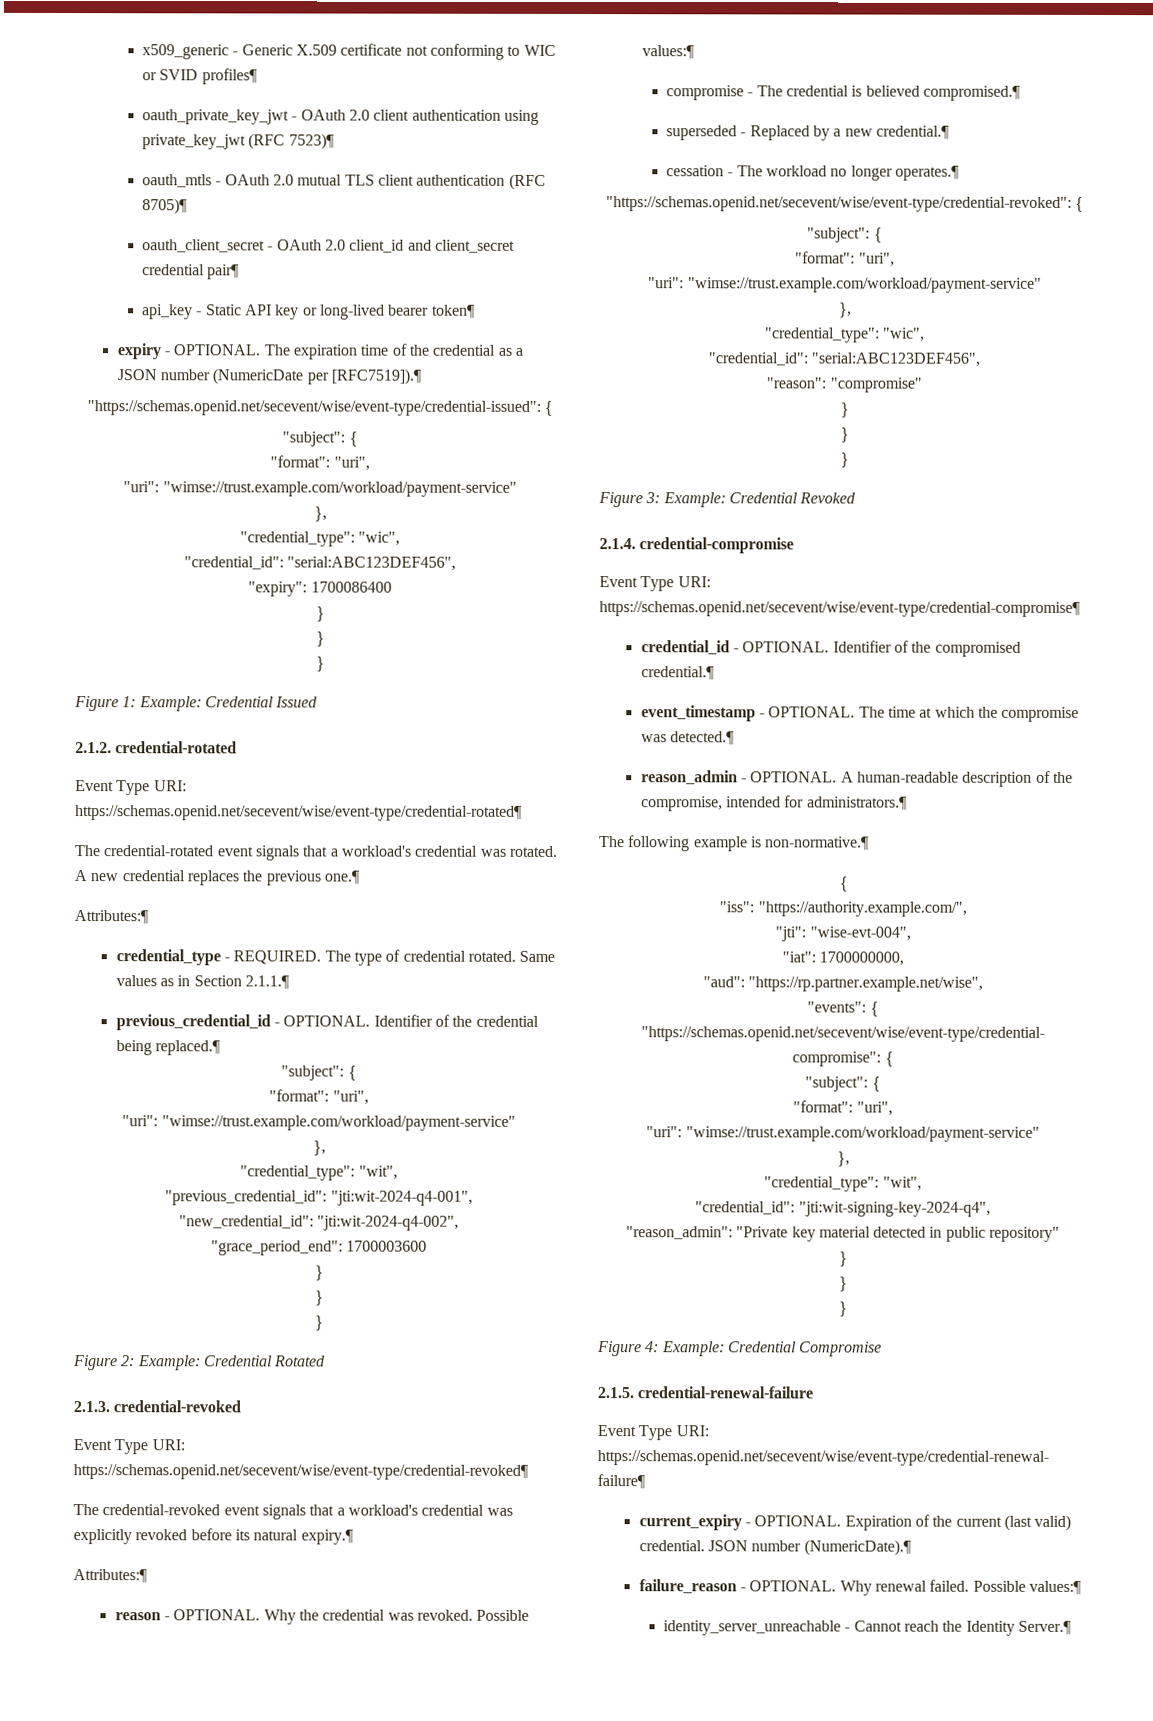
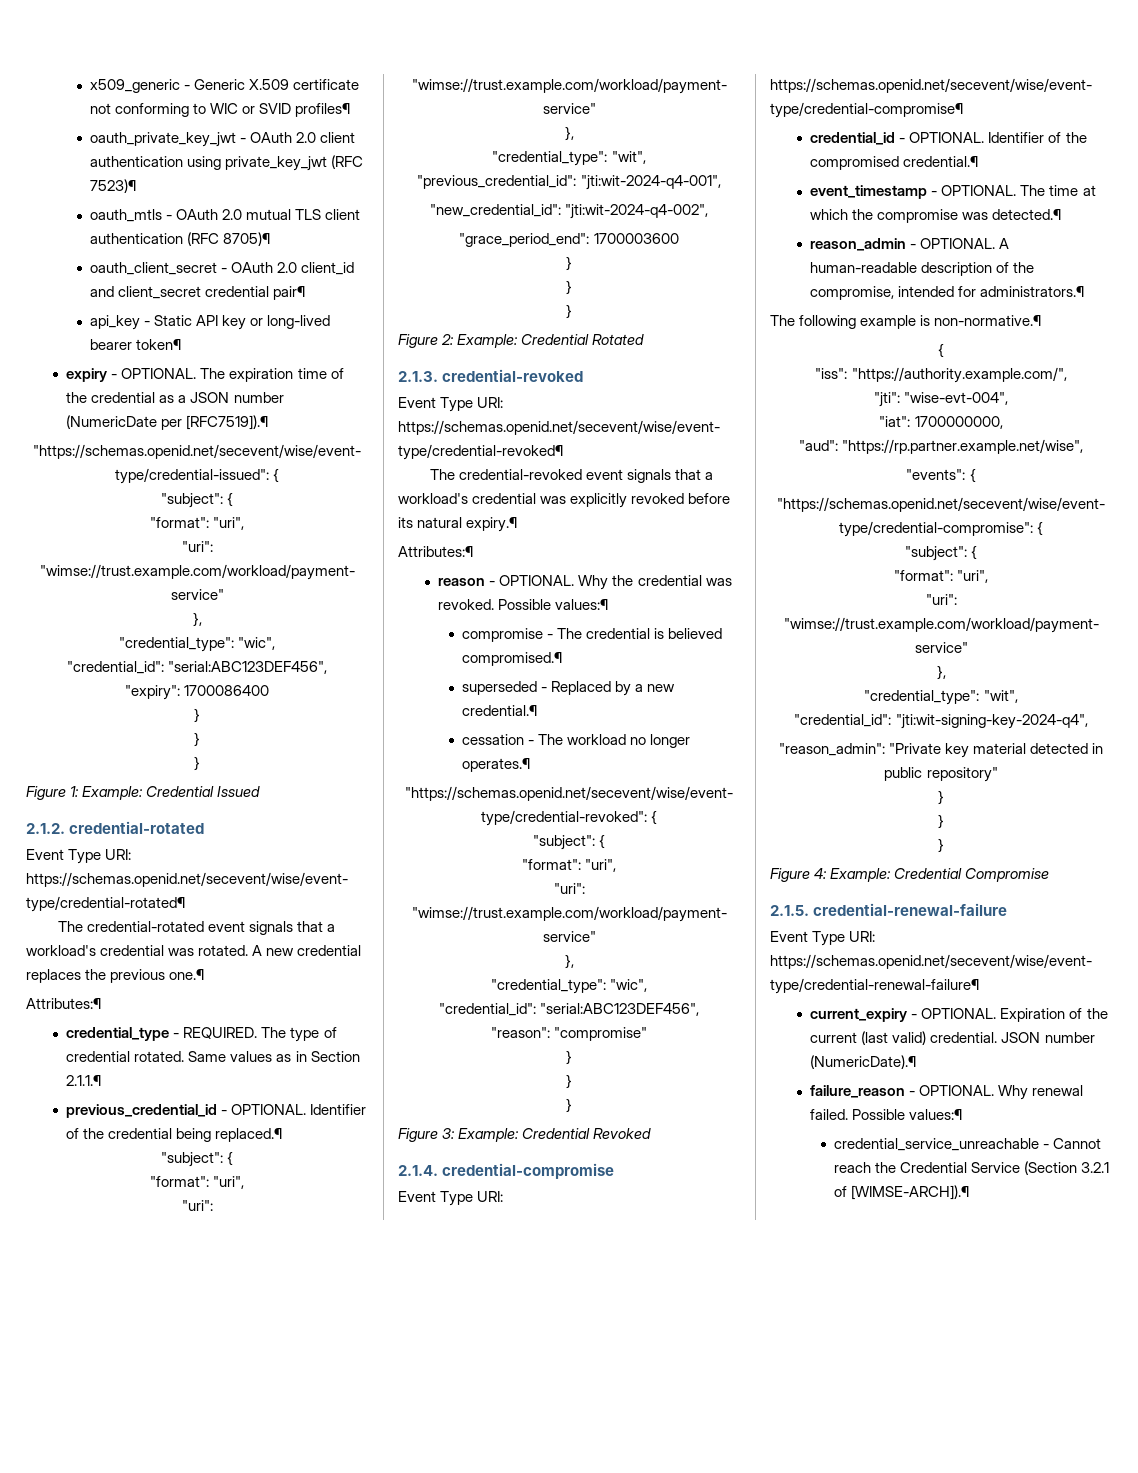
- identity_server_unreachable - Cannot reach the Identity Server.¶
+ credential_service_unreachable - Cannot reach the Credential Service (Section 3.2.1 of [WIMSE-ARCH]).¶

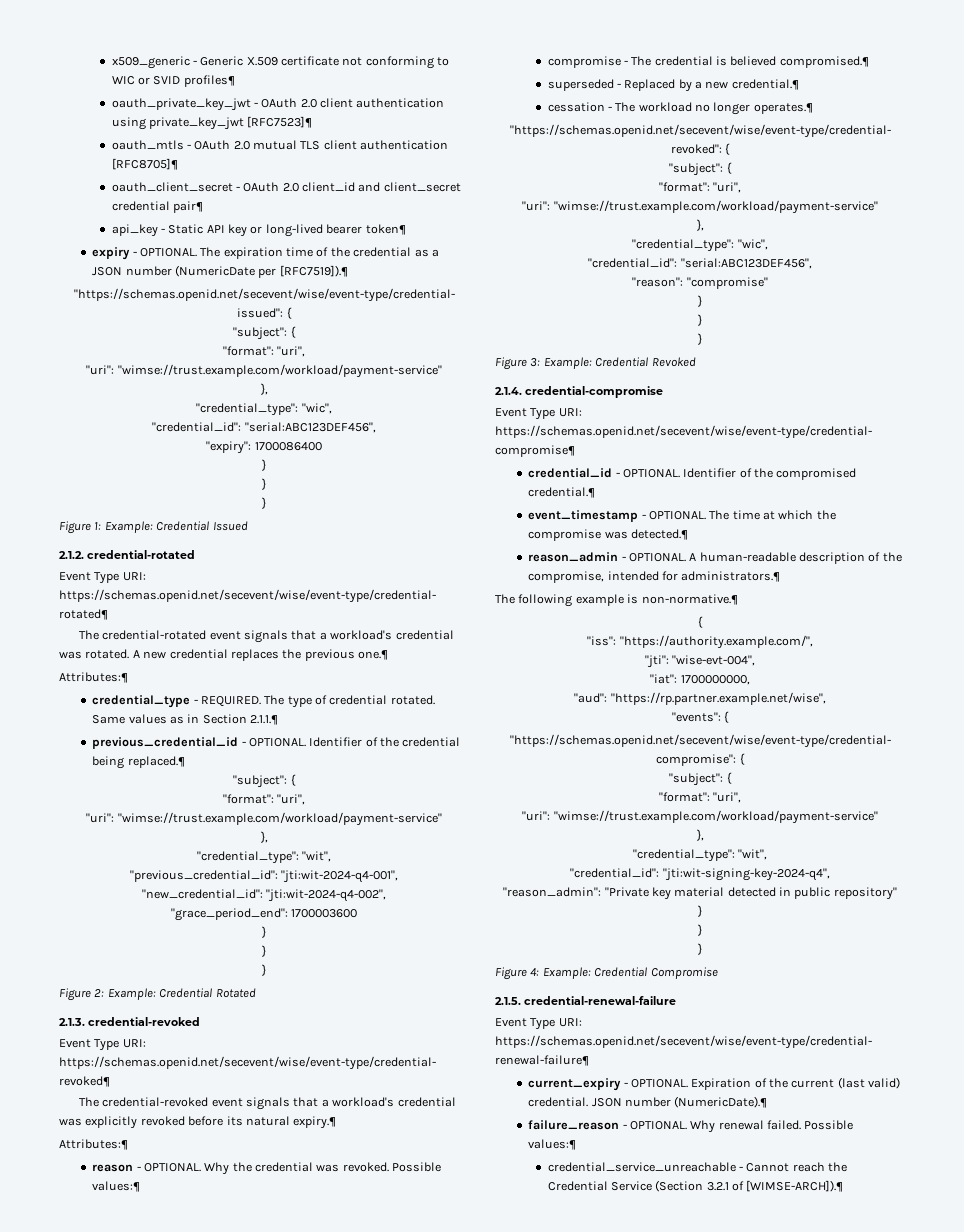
- oauth_private_key_jwt - OAuth 2.0 client authentication using private_key_jwt (RFC 7523)¶
+ oauth_private_key_jwt - OAuth 2.0 client authentication using private_key_jwt [RFC7523]¶
- oauth_mtls - OAuth 2.0 mutual TLS client authentication (RFC 8705)¶
+ oauth_mtls - OAuth 2.0 mutual TLS client authentication [RFC8705]¶

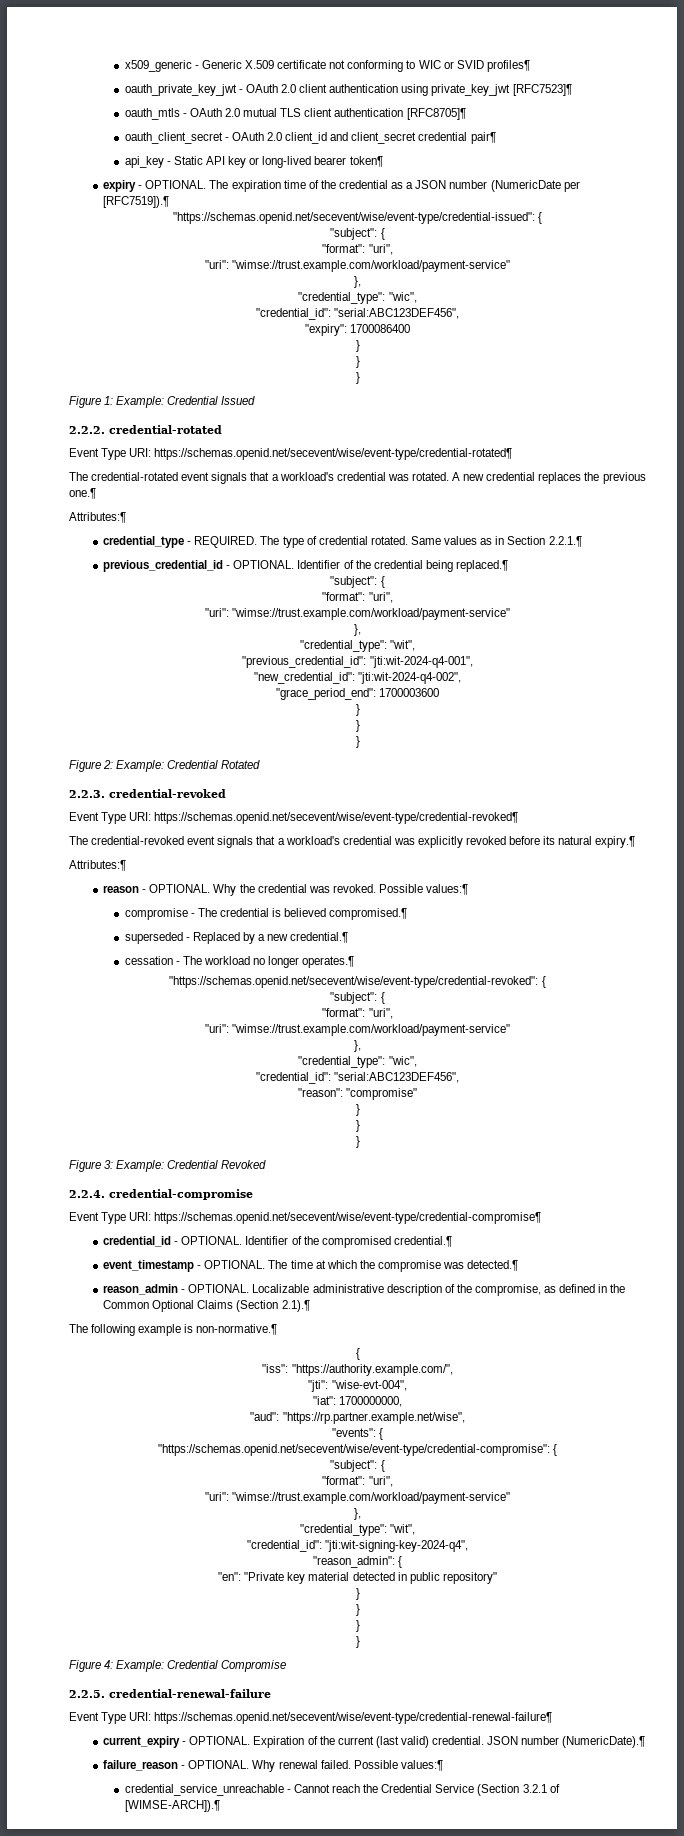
- 2.1.2. credential-rotated
+ 2.2.2. credential-rotated
- Same values as in Section 2.1.1.¶
+ Same values as in Section 2.2.1.¶
- 2.1.3. credential-revoked
+ 2.2.3. credential-revoked
- 2.1.4. credential-compromise
+ 2.2.4. credential-compromise
- A human-readable description of the compromise, intended for administrators.¶
+ Localizable administrative description of the compromise, as defined in the Common Optional Claims (Section 2.1).¶
- "reason_admin": "Private key material detected in public repository"
+ "reason_admin": {
+ "en": "Private key material detected in public repository"
+ }
- 2.1.5. credential-renewal-failure
+ 2.2.5. credential-renewal-failure

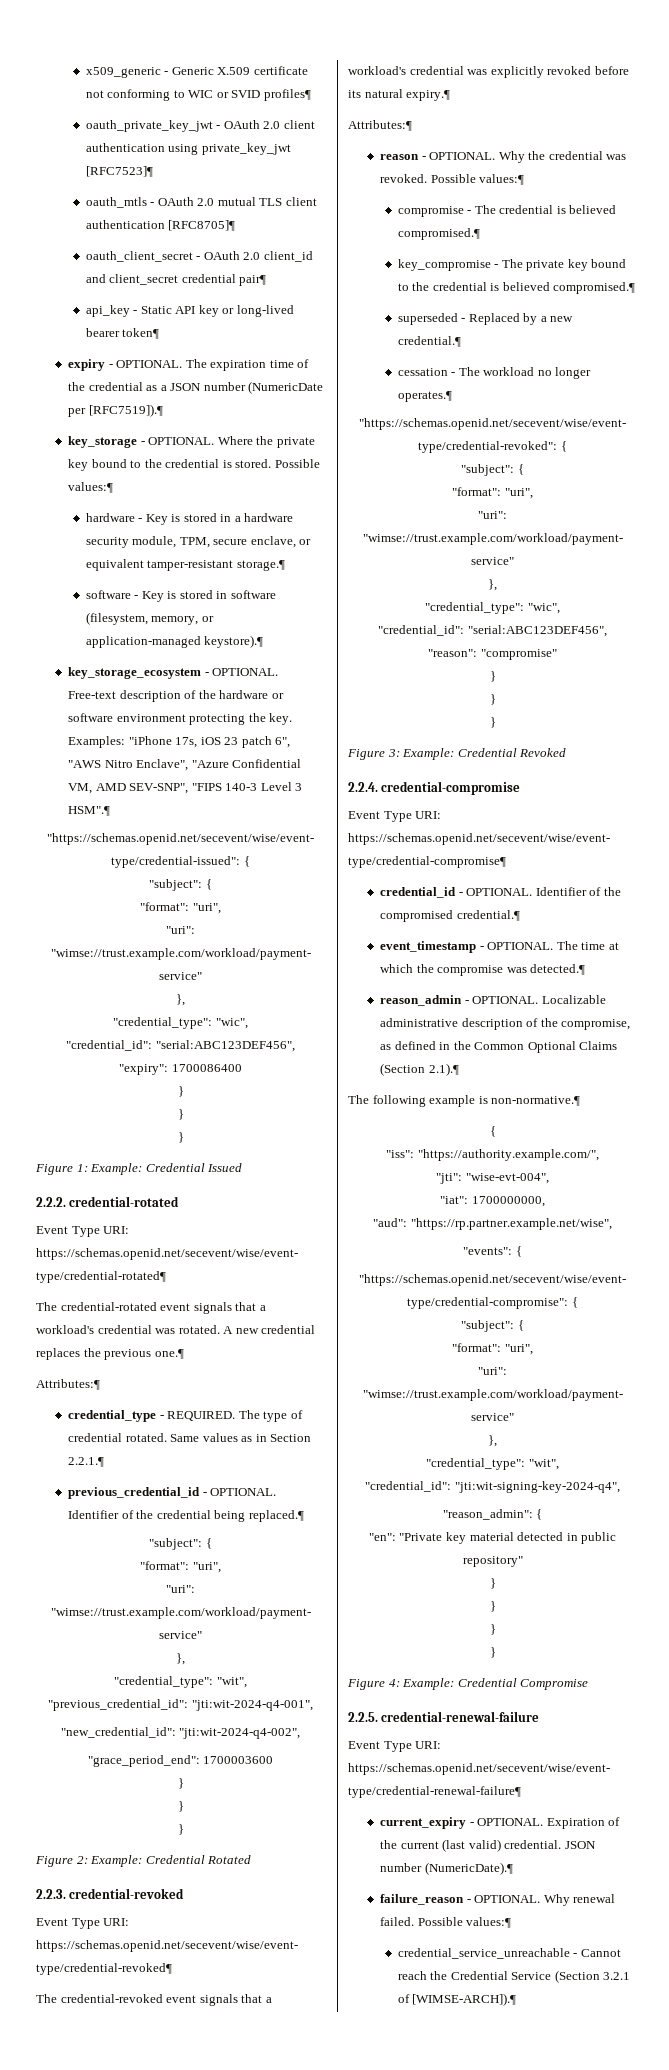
+ key_storage - OPTIONAL. Where the private key bound to the credential is stored. Possible values:¶
+ hardware - Key is stored in a hardware security module, TPM, secure enclave, or equivalent tamper-resistant storage.¶
+ software - Key is stored in software (filesystem, memory, or application-managed keystore).¶
+ key_storage_ecosystem - OPTIONAL. Free-text description of the hardware or software environment protecting the key. Examples: "iPhone 17s, iOS 23 patch 6", "AWS Nitro Enclave", "Azure Confidential VM, AMD SEV-SNP", "FIPS 140-3 Level 3 HSM".¶
+ key_compromise - The private key bound to the credential is believed compromised.¶

